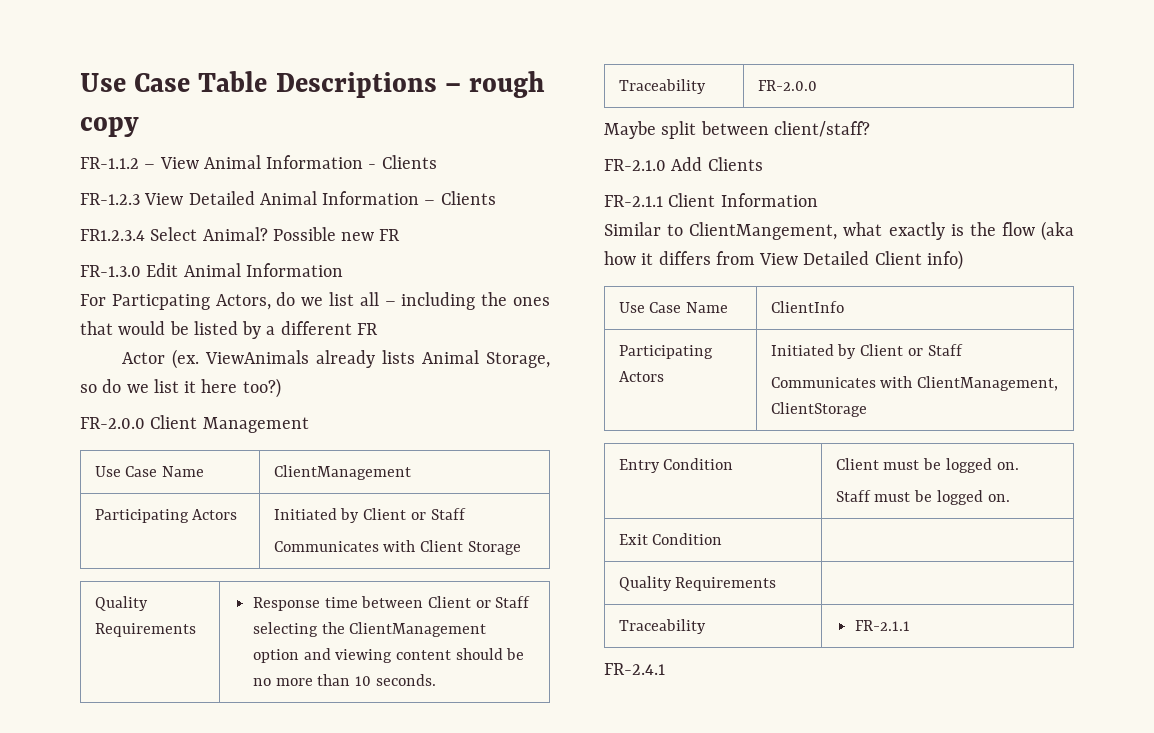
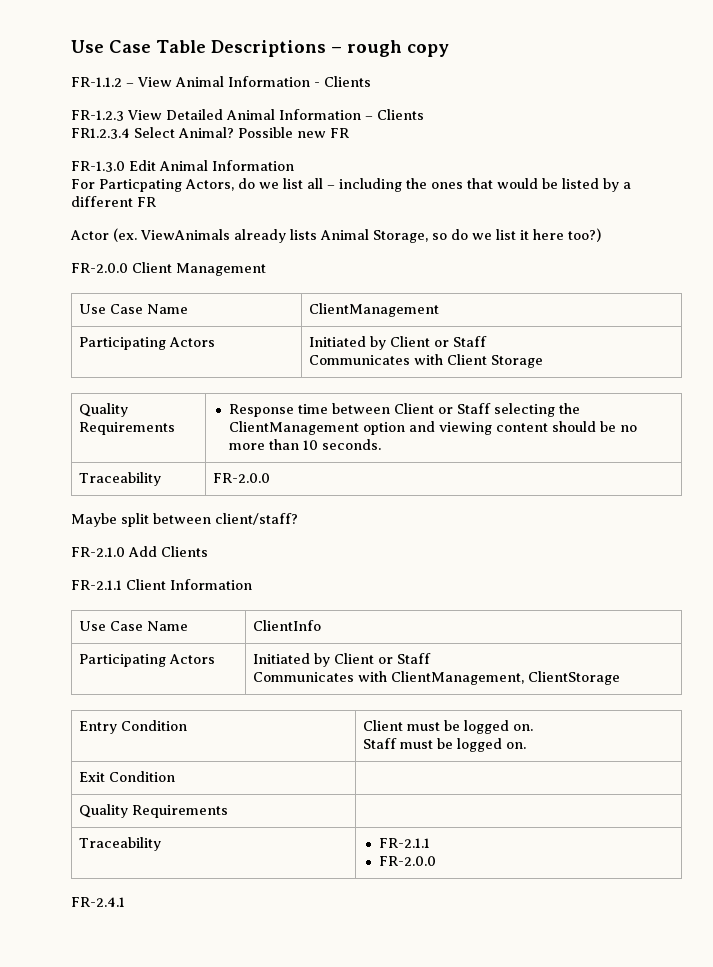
- Similar to ClientMangement, what exactly is the flow (aka how it differs from View Detailed Client info)
  Traceability | FR-2.1.1
+ FR-2.0.0

